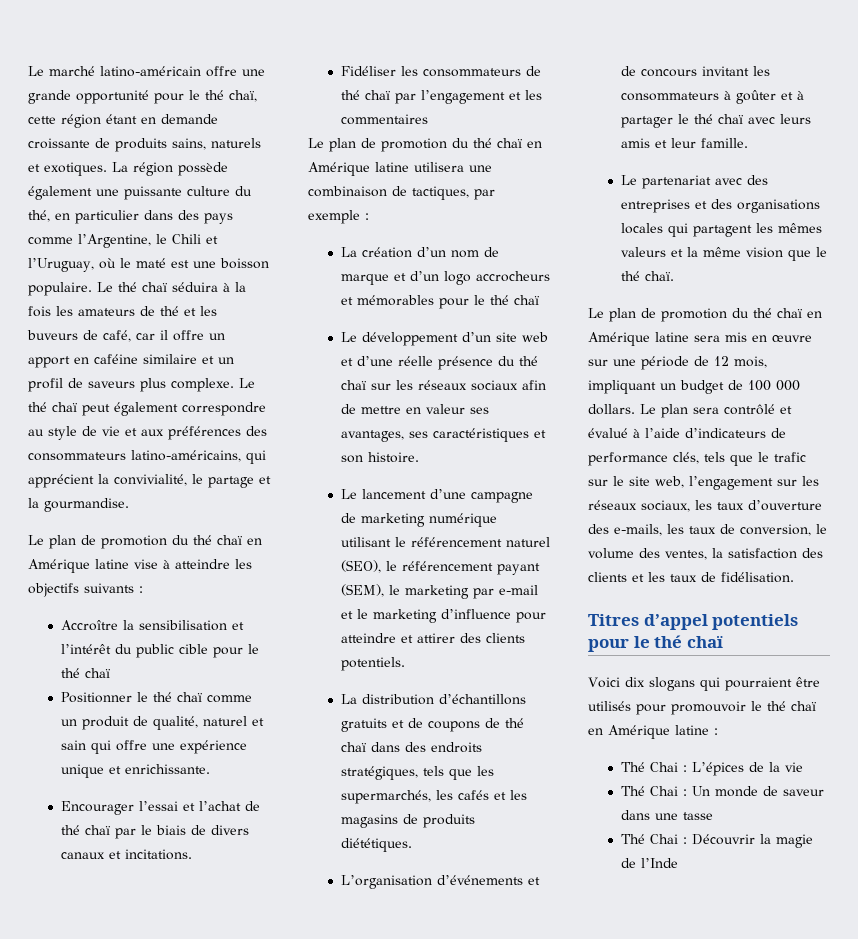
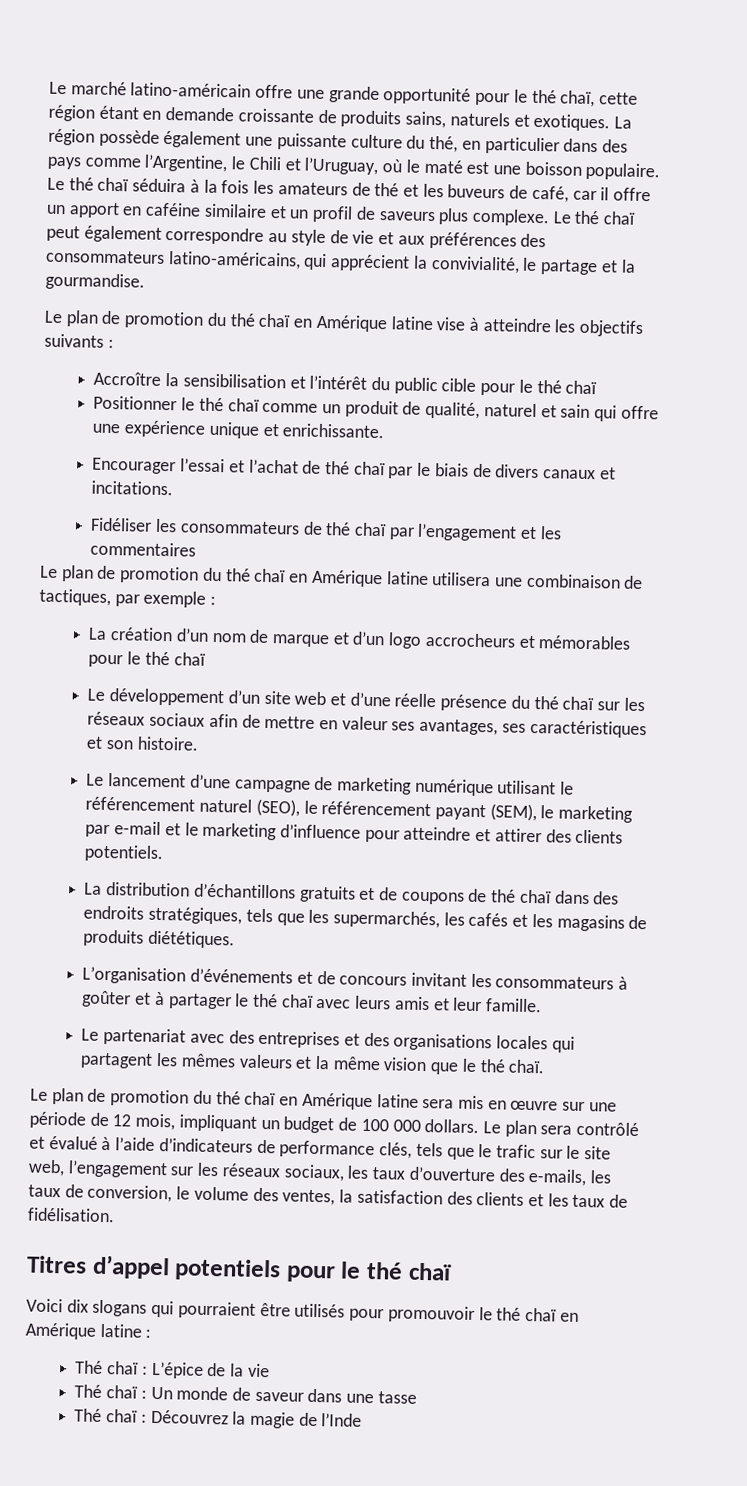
- Thé Chai : L’épices de la vie
+ Thé chaï : L’épice de la vie
- Thé Chai : Un monde de saveur dans une tasse
+ Thé chaï : Un monde de saveur dans une tasse
- Thé Chai : Découvrir la magie de l’Inde
+ Thé chaï : Découvrez la magie de l’Inde

